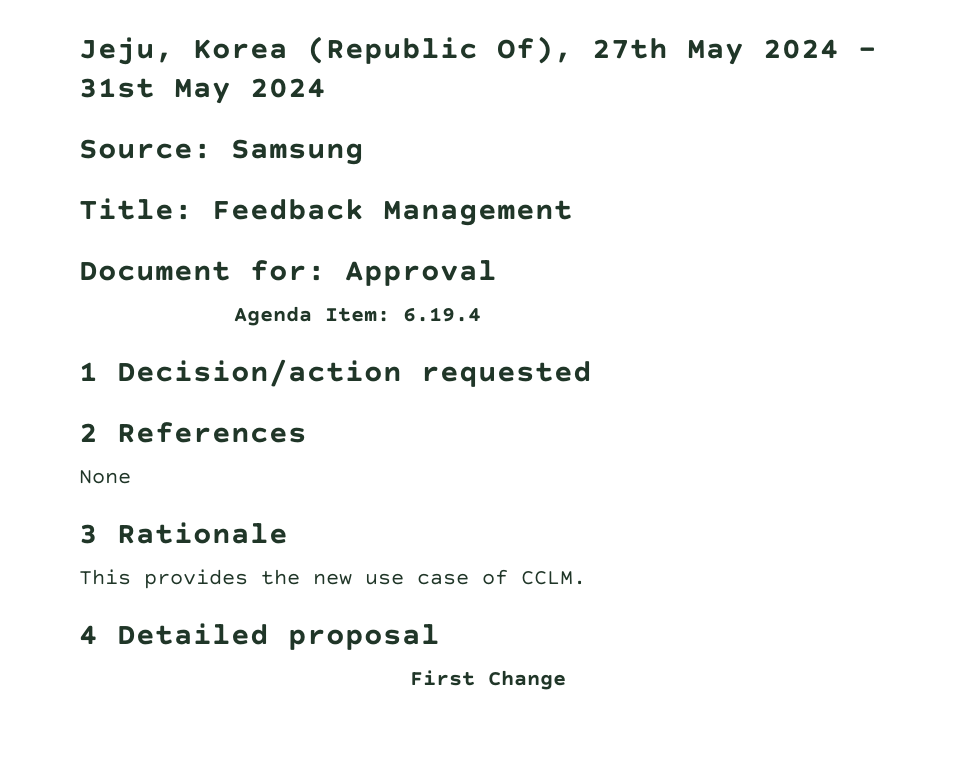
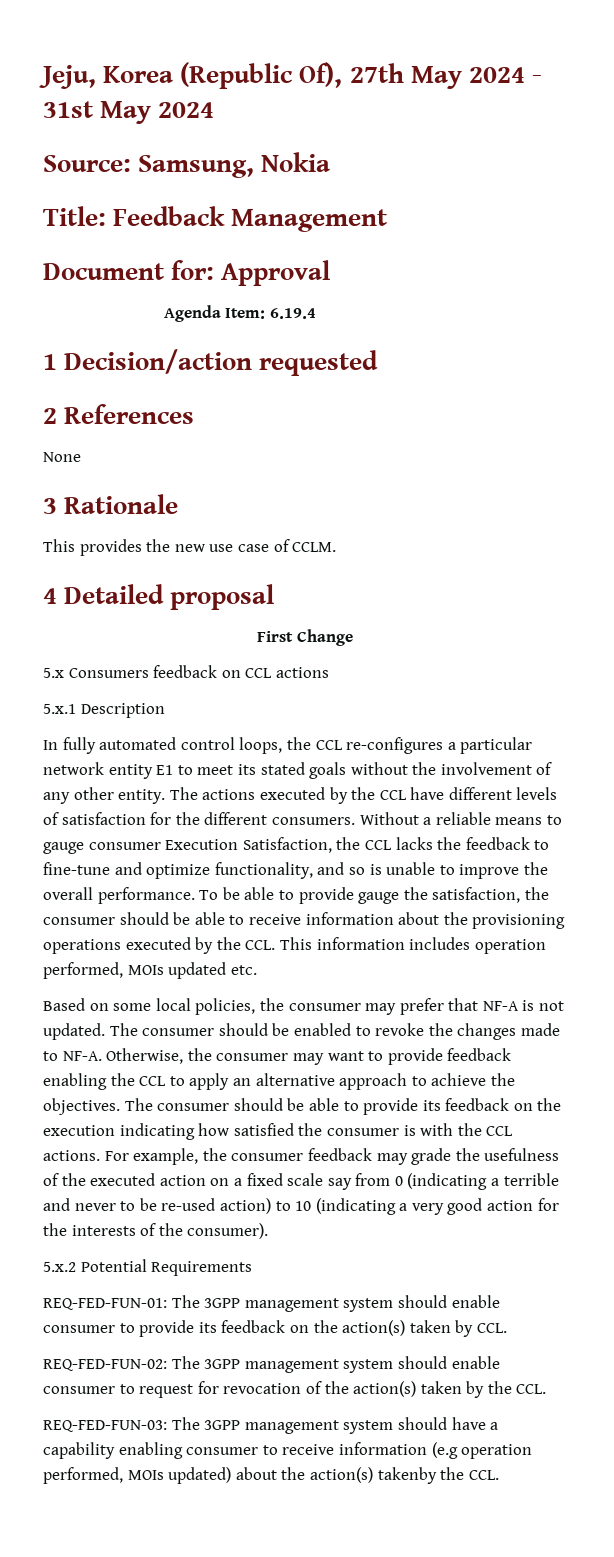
- Source: Samsung
+ Source: Samsung, Nokia
+ 5.x Consumers feedback on CCL actions
+ 5.x.1 Description
+ In fully automated control loops, the CCL re-configures a particular network entity E1 to meet its stated goals without the involvement of any other entity. The actions executed by the CCL have different levels of satisfaction for the different consumers. Without a reliable means to gauge consumer Execution Satisfaction, the CCL lacks the feedback to fine-tune and optimize functionality, and so is unable to improve the overall performance. To be able to provide gauge the satisfaction, the consumer should be able to receive information about the provisioning operations executed by the CCL. This information includes operation performed, MOIs updated etc.
+ Based on some local policies, the consumer may prefer that NF-A is not updated. The consumer should be enabled to revoke the changes made to NF-A. Otherwise, the consumer may want to provide feedback enabling the CCL to apply an alternative approach to achieve the objectives. The consumer should be able to provide its feedback on the execution indicating how satisfied the consumer is with the CCL actions. For example, the consumer feedback may grade the usefulness of the executed action on a fixed scale say from 0 (indicating a terrible and never to be re-used action) to 10 (indicating a very good action for the interests of the consumer).
+ 5.x.2 Potential Requirements
+ REQ-FED-FUN-01: The 3GPP management system should enable consumer to provide its feedback on the action(s) taken by CCL.
+ REQ-FED-FUN-02: The 3GPP management system should enable consumer to request for revocation of the action(s) taken by the CCL.
+ REQ-FED-FUN-03: The 3GPP management system should have a capability enabling consumer to receive information (e.g operation performed, MOIs updated) about the action(s) takenby the CCL.

